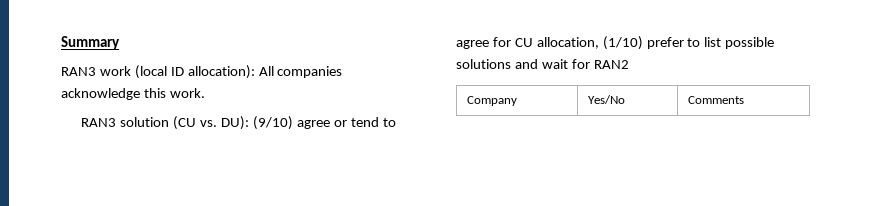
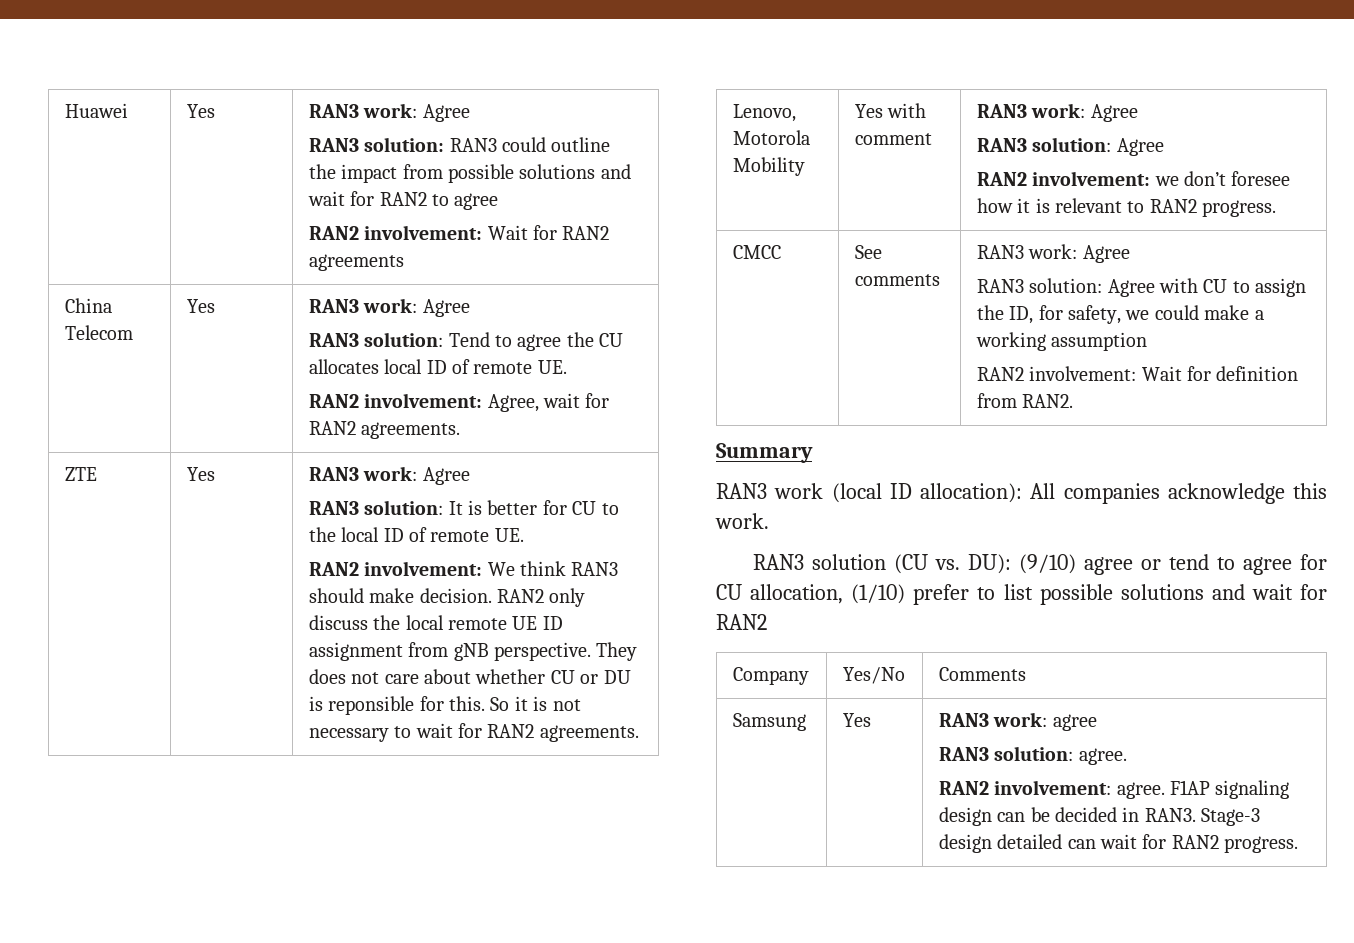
+ Huawei | Yes | RAN3 work: Agree
+ RAN3 solution: RAN3 could outline the impact from possible solutions and wait for RAN2 to agree
+ RAN2 involvement: Wait for RAN2 agreements
+ China Telecom | Yes | RAN3 work: Agree
+ RAN3 solution: Tend to agree the CU allocates local ID of remote UE.
+ RAN2 involvement: Agree, wait for RAN2 agreements.
+ ZTE | Yes | RAN3 work: Agree
+ RAN3 solution: It is better for CU to the local ID of remote UE.
+ RAN2 involvement: We think RAN3 should make decision. RAN2 only discuss the local remote UE ID assignment from gNB perspective. They does not care about whether CU or DU is reponsible for this. So it is not necessary to wait for RAN2 agreements.
+ Lenovo, Motorola Mobility | Yes with comment | RAN3 work: Agree
+ RAN3 solution: Agree
+ RAN2 involvement: we don’t foresee how it is relevant to RAN2 progress.
+ CMCC | See comments | RAN3 work: Agree
+ RAN3 solution: Agree with CU to assign the ID, for safety, we could make a working assumption
+ RAN2 involvement: Wait for definition from RAN2.
+ Samsung | Yes | RAN3 work: agree
+ RAN3 solution: agree.
+ RAN2 involvement: agree. F1AP signaling design can be decided in RAN3. Stage-3 design detailed can wait for RAN2 progress.

